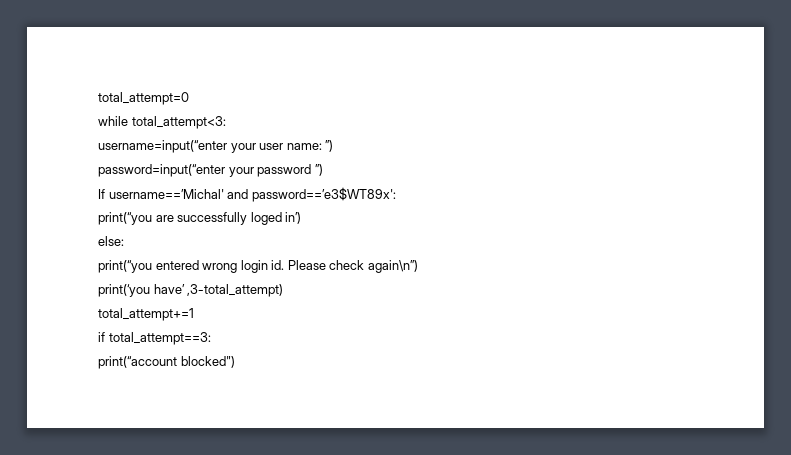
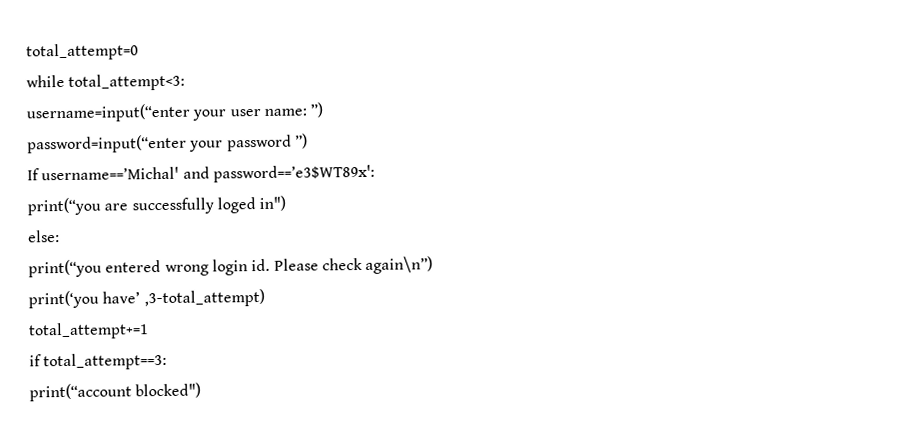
- print(“you are successfully loged in’)
+ print(“you are successfully loged in")

